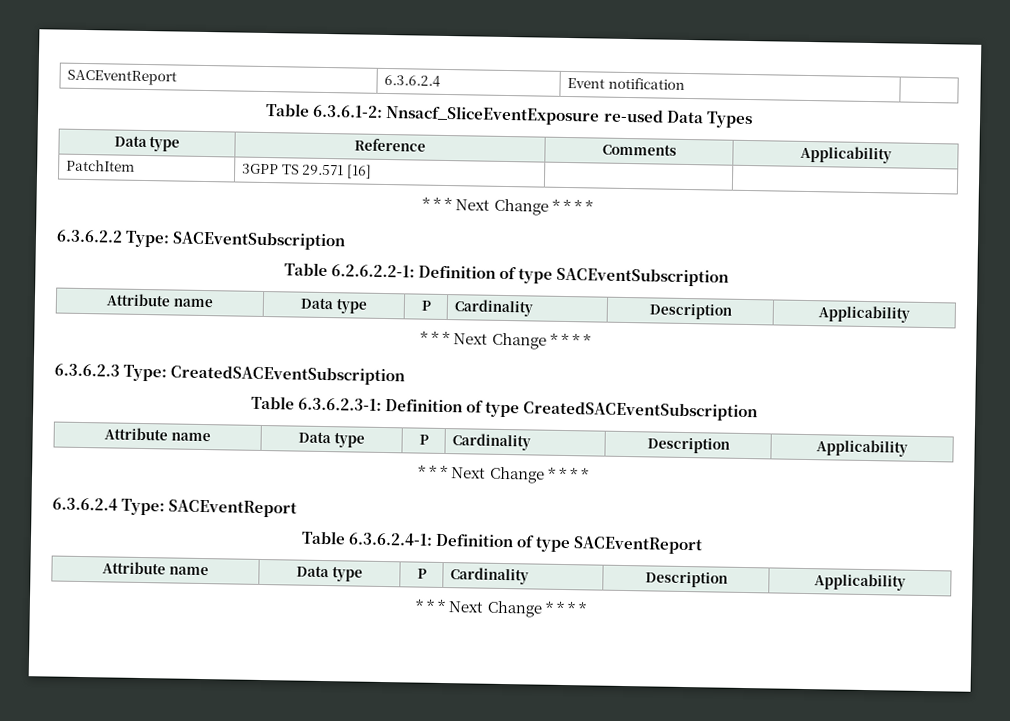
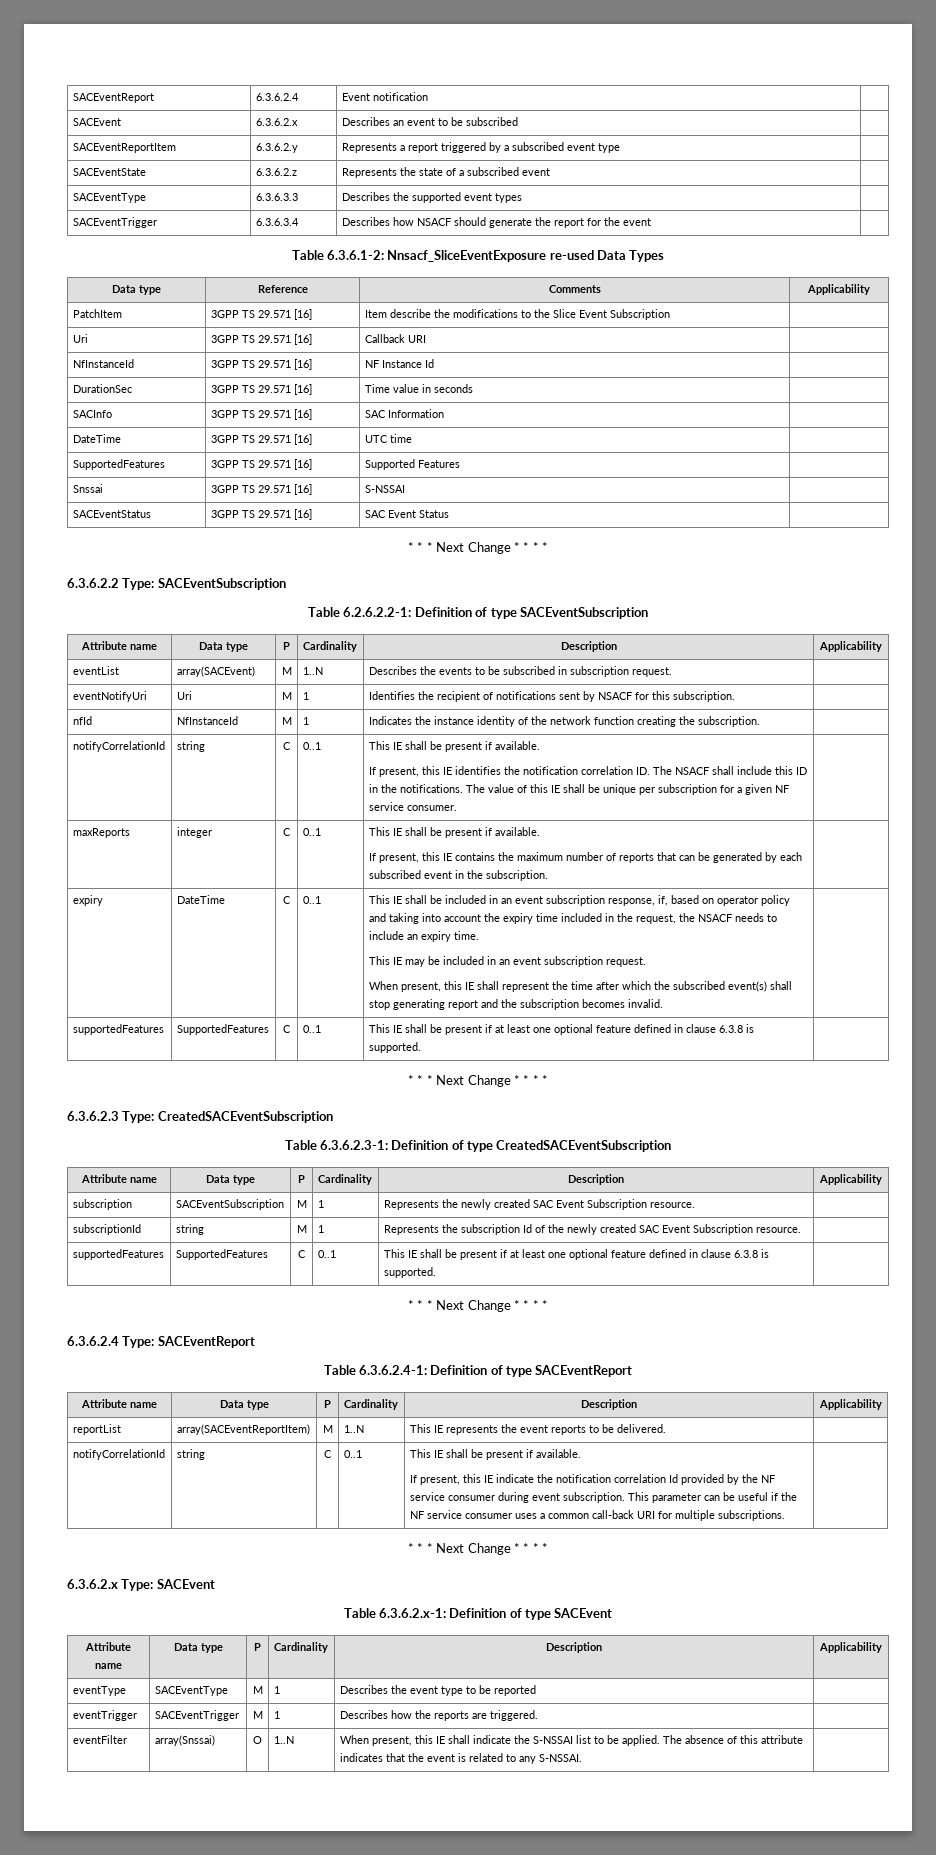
+ SACEvent | 6.3.6.2.x | Describes an event to be subscribed |
+ SACEventReportItem | 6.3.6.2.y | Represents a report triggered by a subscribed event type |
+ SACEventState | 6.3.6.2.z | Represents the state of a subscribed event |
+ SACEventType | 6.3.6.3.3 | Describes the supported event types |
+ SACEventTrigger | 6.3.6.3.4 | Describes how NSACF should generate the report for the event |
- PatchItem | 3GPP TS 29.571 [16] | |
+ PatchItem | 3GPP TS 29.571 [16] | Item describe the modifications to the Slice Event Subscription |
+ Uri | 3GPP TS 29.571 [16] | Callback URI |
+ NfInstanceId | 3GPP TS 29.571 [16] | NF Instance Id |
+ DurationSec | 3GPP TS 29.571 [16] | Time value in seconds |
+ SACInfo | 3GPP TS 29.571 [16] | SAC Information |
+ DateTime | 3GPP TS 29.571 [16] | UTC time |
+ SupportedFeatures | 3GPP TS 29.571 [16] | Supported Features |
+ Snssai | 3GPP TS 29.571 [16] | S-NSSAI |
+ SACEventStatus | 3GPP TS 29.571 [16] | SAC Event Status |
+ eventList | array(SACEvent) | M | 1..N | Describes the events to be subscribed in subscription request. |
+ eventNotifyUri | Uri | M | 1 | Identifies the recipient of notifications sent by NSACF for this subscription. |
+ nfId | NfInstanceId | M | 1 | Indicates the instance identity of the network function creating the subscription. |
+ notifyCorrelationId | string | C | 0..1 | This IE shall be present if available.
+ If present, this IE identifies the notification correlation ID. The NSACF shall include this ID in the notifications. The value of this IE shall be unique per subscription for a given NF service consumer. |
+ maxReports | integer | C | 0..1 | This IE shall be present if available.
+ If present, this IE contains the maximum number of reports that can be generated by each subscribed event in the subscription. |
+ expiry | DateTime | C | 0..1 | This IE shall be included in an event subscription response, if, based on operator policy and taking into account the expiry time included in the request, the NSACF needs to include an expiry time.
+ This IE may be included in an event subscription request.
+ When present, this IE shall represent the time after which the subscribed event(s) shall stop generating report and the subscription becomes invalid. |
+ supportedFeatures | SupportedFeatures | C | 0..1 | This IE shall be present if at least one optional feature defined in clause 6.3.8 is supported. |
+ subscription | SACEventSubscription | M | 1 | Represents the newly created SAC Event Subscription resource. |
+ subscriptionId | string | M | 1 | Represents the subscription Id of the newly created SAC Event Subscription resource. |
+ supportedFeatures | SupportedFeatures | C | 0..1 | This IE shall be present if at least one optional feature defined in clause 6.3.8 is supported. |
  Table 6.3.6.2.4-1: Definition of type SACEventReport
  Attribute name | Data type | P | Cardinality | Description | Applicability
+ reportList | array(SACEventReportItem) | M | 1..N | This IE represents the event reports to be delivered. |
+ notifyCorrelationId | string | C | 0..1 | This IE shall be present if available.
+ If present, this IE indicate the notification correlation Id provided by the NF service consumer during event subscription. This parameter can be useful if the NF service consumer uses a common call-back URI for multiple subscriptions. |
  * * * Next Change * * * *
+ 6.3.6.2.x Type: SACEvent
+ Table 6.3.6.2.x-1: Definition of type SACEvent
+ Attribute name | Data type | P | Cardinality | Description | Applicability
+ eventType | SACEventType | M | 1 | Describes the event type to be reported |
+ eventTrigger | SACEventTrigger | M | 1 | Describes how the reports are triggered. |
+ eventFilter | array(Snssai) | O | 1..N | When present, this IE shall indicate the S-NSSAI list to be applied. The absence of this attribute indicates that the event is related to any S-NSSAI. |

